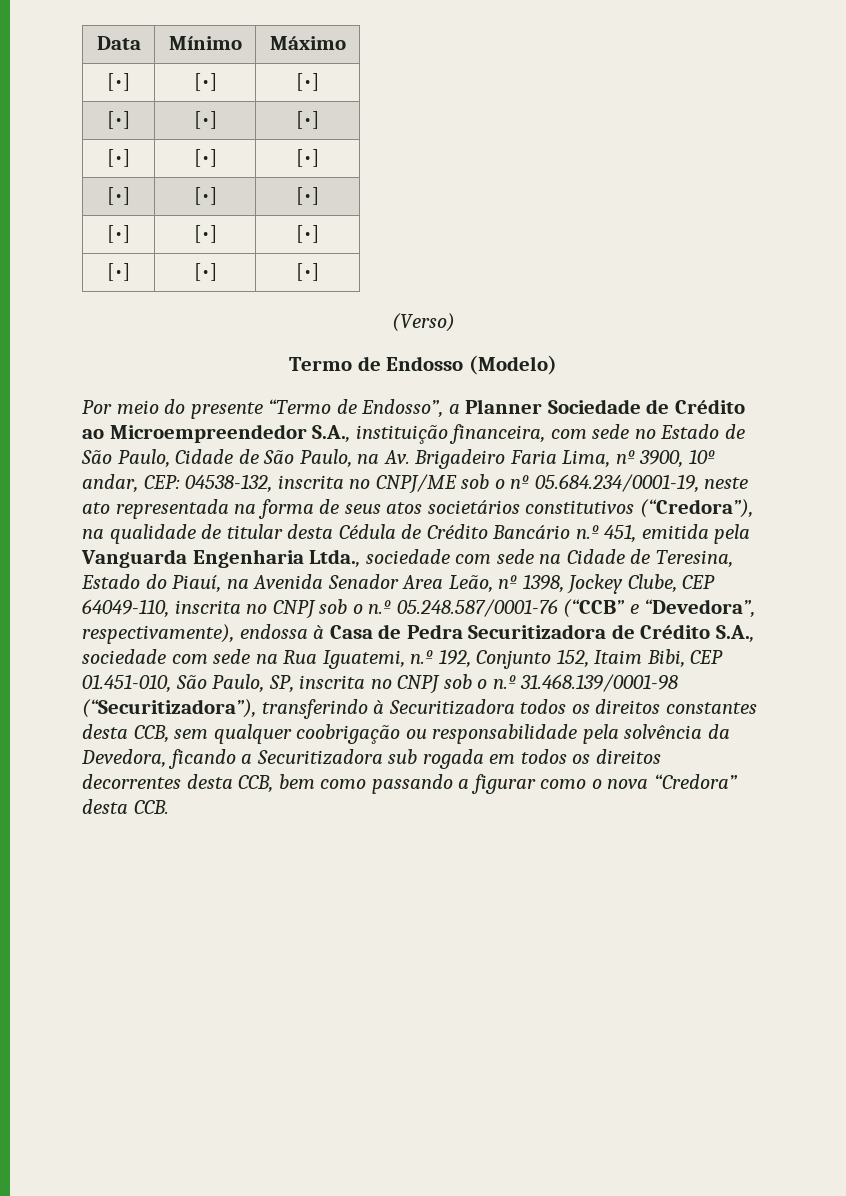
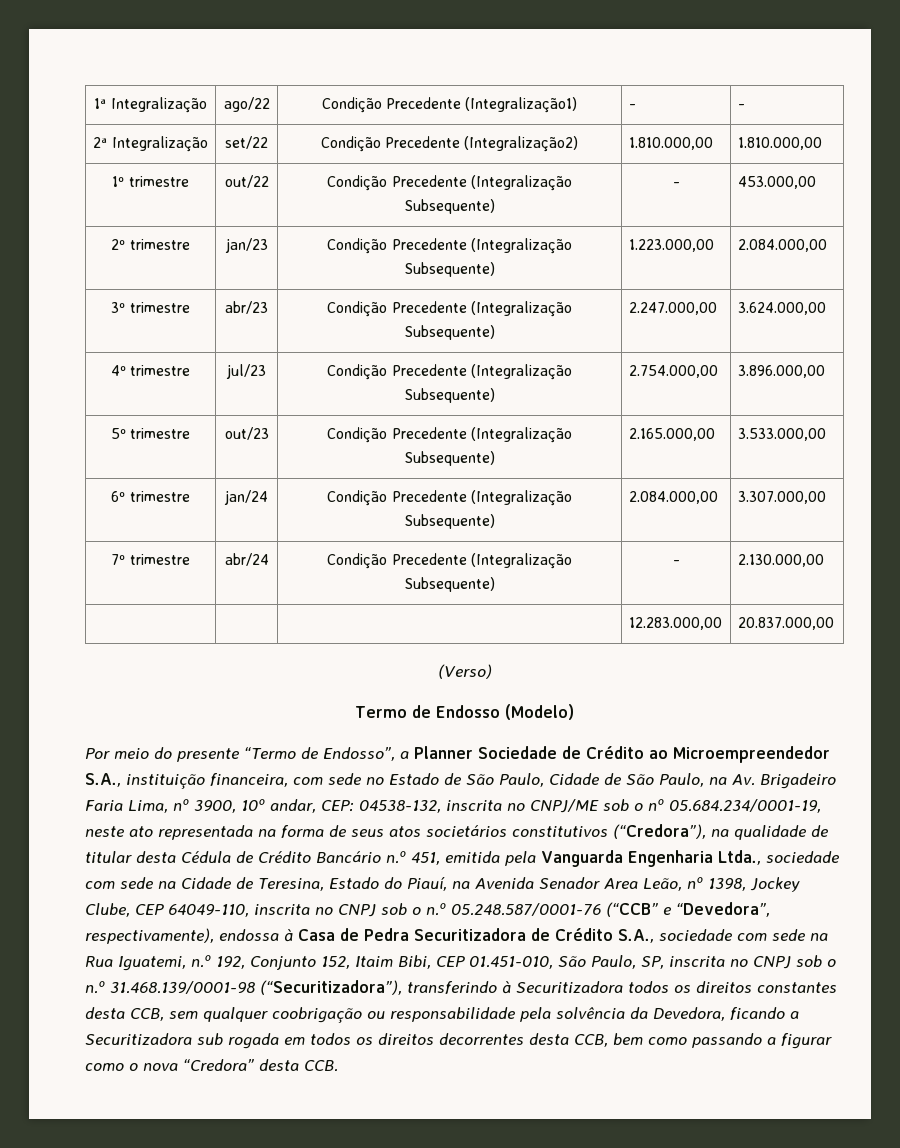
- Data | Mínimo | Máximo
- [•] | [•] | [•]
- [•] | [•] | [•]
- [•] | [•] | [•]
- [•] | [•] | [•]
- [•] | [•] | [•]
- [•] | [•] | [•]
+ 1ª Integralização | ago/22 | Condição Precedente (Integralização1) | - | -
+ 2ª Integralização | set/22 | Condição Precedente (Integralização2) | 1.810.000,00 | 1.810.000,00
+ 1º trimestre | out/22 | Condição Precedente (Integralização Subsequente) | - | 453.000,00
+ 2º trimestre | jan/23 | Condição Precedente (Integralização Subsequente) | 1.223.000,00 | 2.084.000,00
+ 3º trimestre | abr/23 | Condição Precedente (Integralização Subsequente) | 2.247.000,00 | 3.624.000,00
+ 4º trimestre | jul/23 | Condição Precedente (Integralização Subsequente) | 2.754.000,00 | 3.896.000,00
+ 5º trimestre | out/23 | Condição Precedente (Integralização Subsequente) | 2.165.000,00 | 3.533.000,00
+ 6º trimestre | jan/24 | Condição Precedente (Integralização Subsequente) | 2.084.000,00 | 3.307.000,00
+ 7º trimestre | abr/24 | Condição Precedente (Integralização Subsequente) | - | 2.130.000,00
+ | | | 12.283.000,00 | 20.837.000,00

